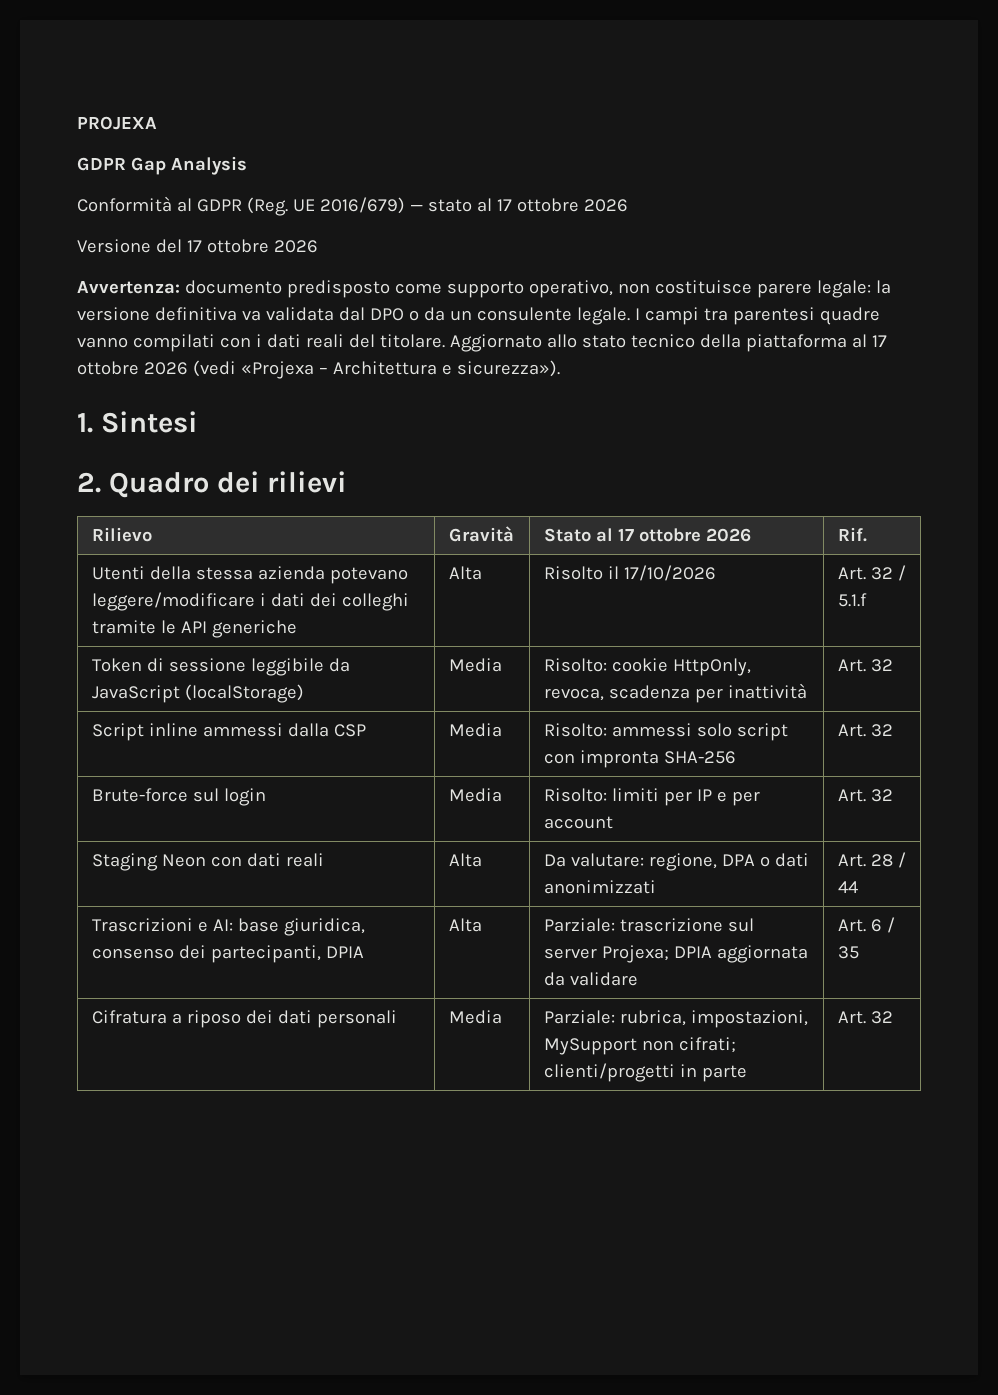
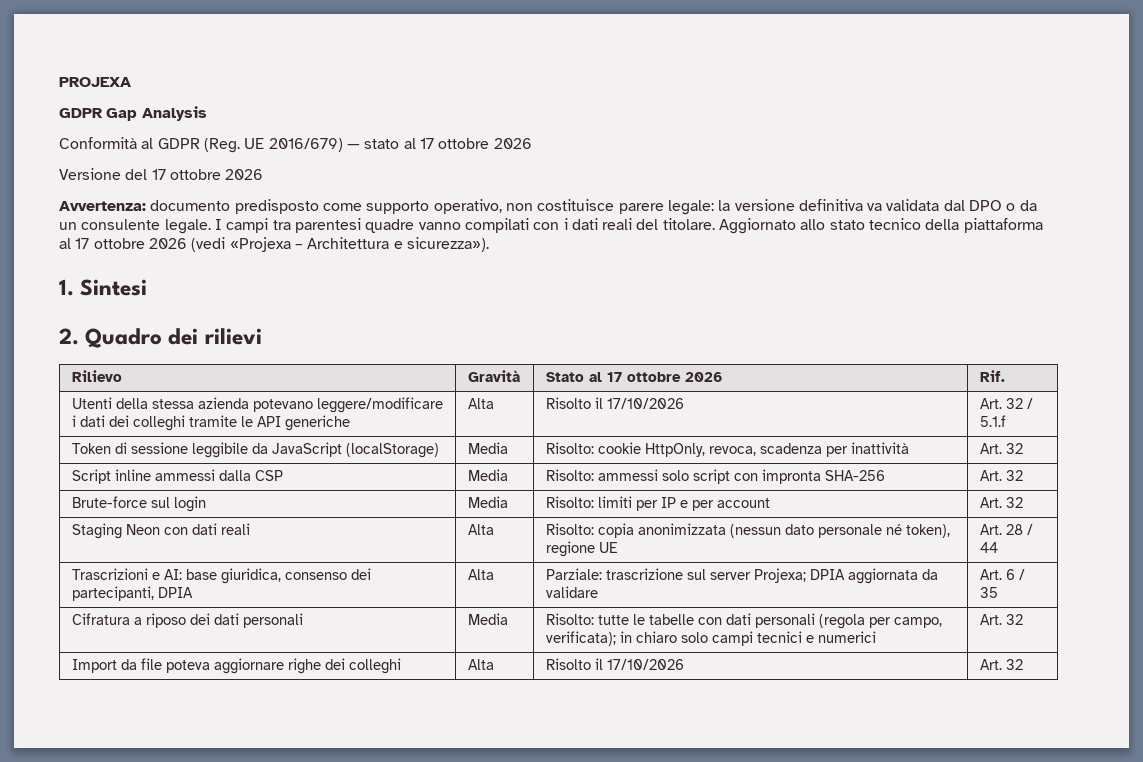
- Staging Neon con dati reali | Alta | Da valutare: regione, DPA o dati anonimizzati | Art. 28 / 44
+ Staging Neon con dati reali | Alta | Risolto: copia anonimizzata (nessun dato personale né token), regione UE | Art. 28 / 44
- Cifratura a riposo dei dati personali | Media | Parziale: rubrica, impostazioni, MySupport non cifrati; clienti/progetti in parte | Art. 32
+ Cifratura a riposo dei dati personali | Media | Risolto: tutte le tabelle con dati personali (regola per campo, verificata); in chiaro solo campi tecnici e numerici | Art. 32
+ Import da file poteva aggiornare righe dei colleghi | Alta | Risolto il 17/10/2026 | Art. 32

